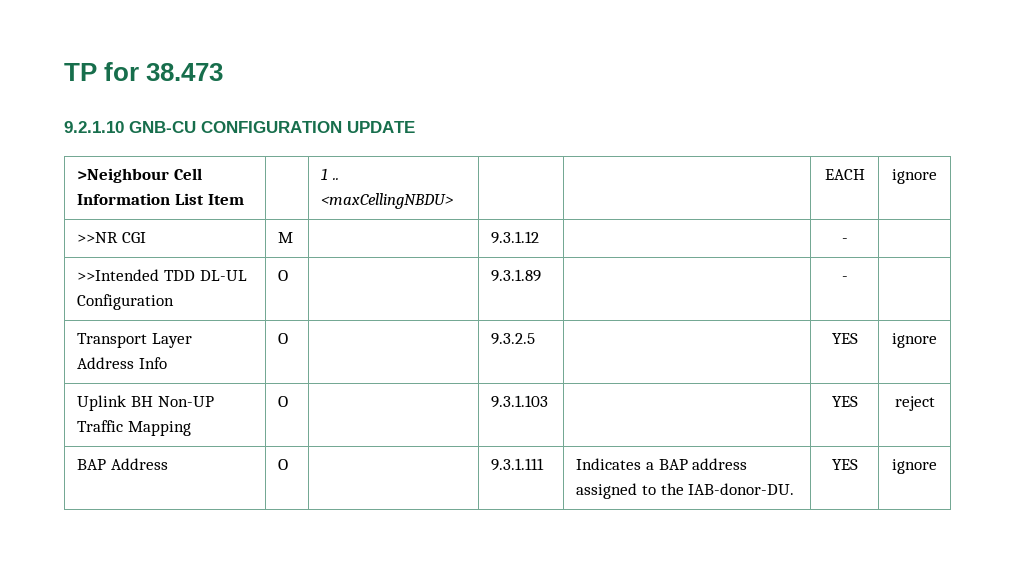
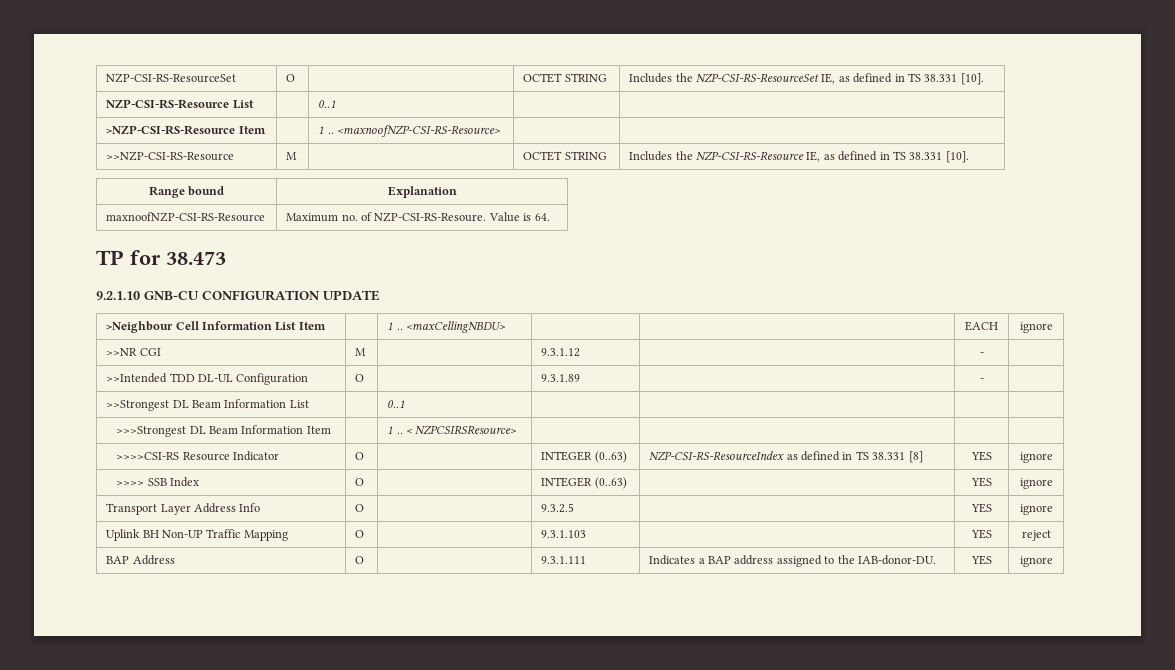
+ NZP-CSI-RS-ResourceSet | O | | OCTET STRING | Includes the NZP-CSI-RS-ResourceSet IE, as defined in TS 38.331 [10].
+ NZP-CSI-RS-Resource List | | 0..1 | |
+ >NZP-CSI-RS-Resource Item | | 1 .. <maxnoofNZP-CSI-RS-Resource> | |
+ >>NZP-CSI-RS-Resource | M | | OCTET STRING | Includes the NZP-CSI-RS-Resource IE, as defined in TS 38.331 [10].
+ Range bound | Explanation
+ maxnoofNZP-CSI-RS-Resource | Maximum no. of NZP-CSI-RS-Resoure. Value is 64.
+ >>Strongest DL Beam Information List | | 0..1 | | | |
+ >>>Strongest DL Beam Information Item | | 1 .. < NZPCSIRSResource> | | | |
+ >>>>CSI-RS Resource Indicator | O | | INTEGER (0..63) | NZP-CSI-RS-ResourceIndex as defined in TS 38.331 [8] | YES | ignore
+ >>>> SSB Index | O | | INTEGER (0..63) | | YES | ignore

